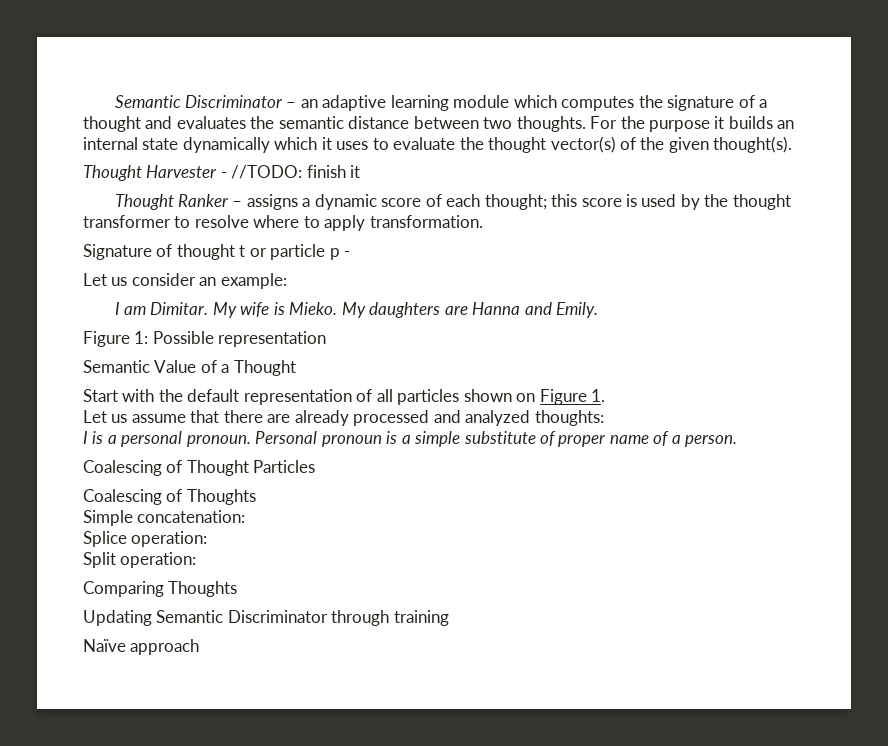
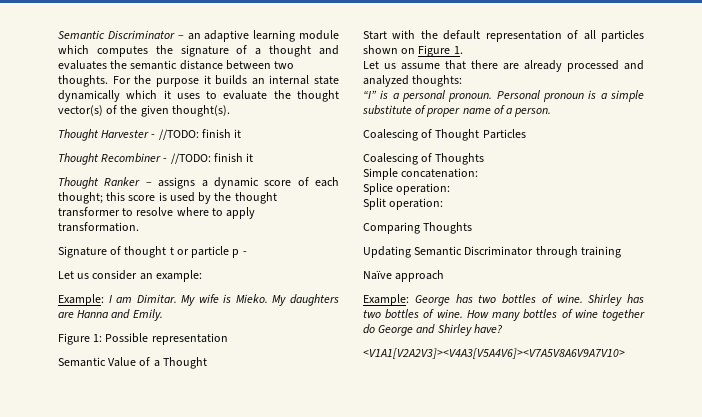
+ Thought Recombiner - //TODO: finish it
- I am Dimitar.
+ Example: I am Dimitar.
- I is a personal pronoun.
+ “I” is a personal pronoun.
+ Example: George has two bottles of wine. Shirley has two bottles of wine. How many bottles of wine together do George and Shirley have?
+ <V1A1[V2A2V3]><V4A3[V5A4V6]><V7A5V8A6V9A7V10>

